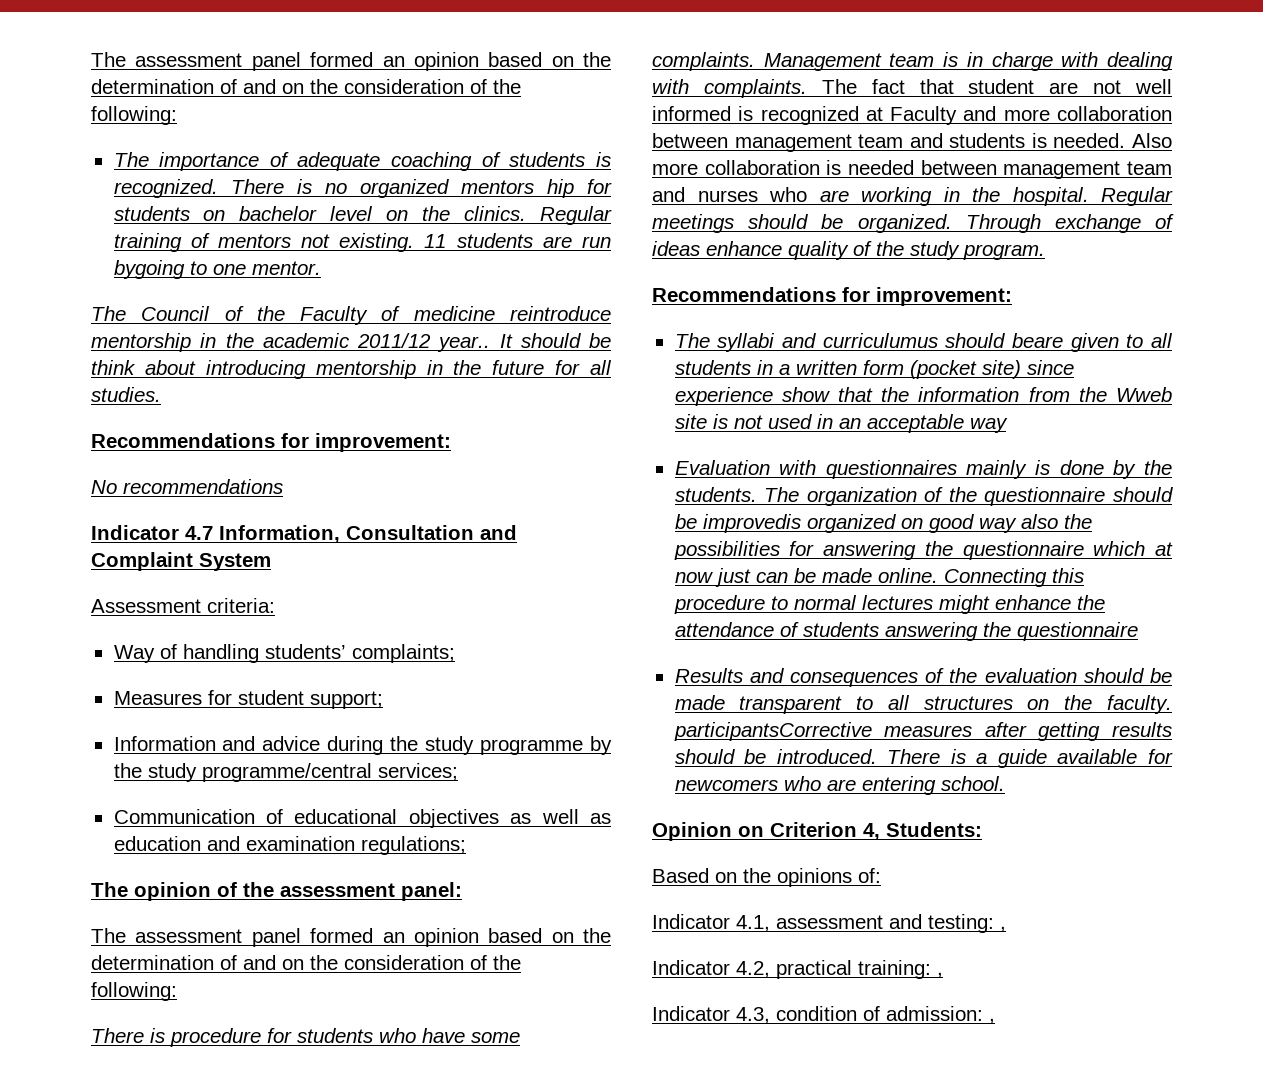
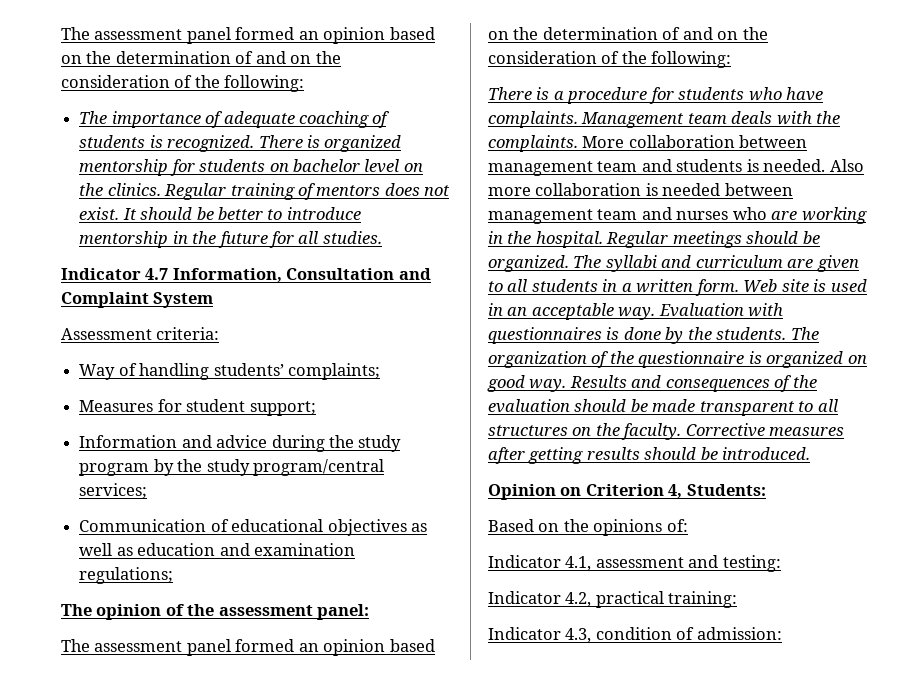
- There is no organized mentors hip for students on bachelor level on the clinics.
+ There is organized mentorship for students on bachelor level on the clinics.
- Regular training of mentors not existing. 11 students are run bygoing to one mentor.
- The Council of the Faculty of medicine reintroduce mentorship in the academic 2011/12 year.. It should be think about introducing mentorship in the future for all studies.
- Recommendations for improvement:
- No recommendations
+ Regular training of mentors does not exist. It should be better to introduce mentorship in the future for all studies.
- Information and advice during the study programme by the study programme/central services;
+ Information and advice during the study program by the study program/central services;
- There is procedure for students who have some complaints.
+ There is a procedure for students who have complaints.
- Management team is in charge with dealing with complaints. The fact that student are not well informed is recognized at Faculty and more collaboration between management team and students is needed.
+ Management team deals with the complaints. More collaboration between management team and students is needed.
- Through exchange of ideas enhance quality of the study program.
- Recommendations for improvement:
- The syllabi and curriculumus should beare given to all students in a written form (pocket site) since experience show that the information from the Wweb site is not used in an acceptable way
- Evaluation with questionnaires mainly is done by the students.
+ The syllabi and curriculum are given to all students in a written form. Web site is used in an acceptable way. Evaluation with questionnaires is done by the students.
- The organization of the questionnaire should be improvedis organized on good way also the possibilities for answering the questionnaire which at now just can be made online. Connecting this procedure to normal lectures might enhance the attendance of students answering the questionnaire
- Results and consequences of the evaluation should be made transparent to all structures on the faculty. participantsCorrective measures after getting results should be introduced. There is a guide available for newcomers who are entering school.
+ The organization of the questionnaire is organized on good way. Results and consequences of the evaluation should be made transparent to all structures on the faculty. Corrective measures after getting results should be introduced.
- Indicator 4.1, assessment and testing: ,
+ Indicator 4.1, assessment and testing:
- Indicator 4.2, practical training: ,
+ Indicator 4.2, practical training:
- Indicator 4.3, condition of admission: ,
+ Indicator 4.3, condition of admission:

